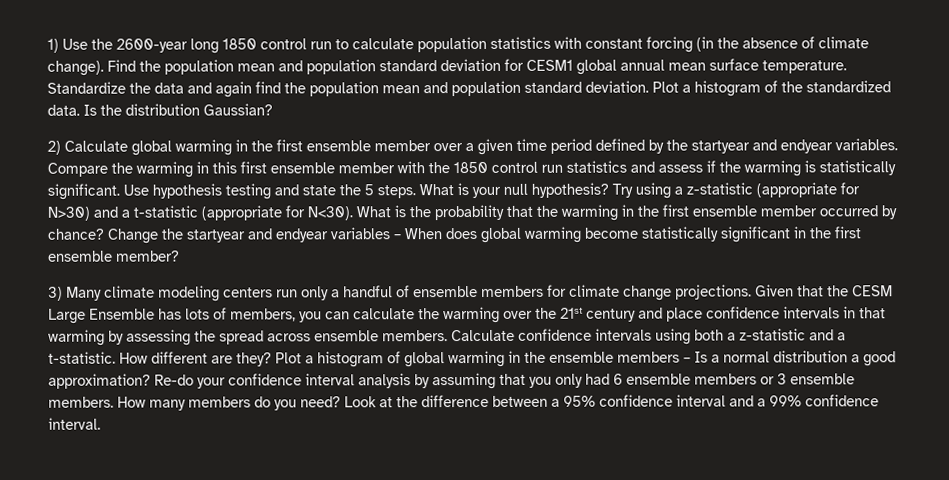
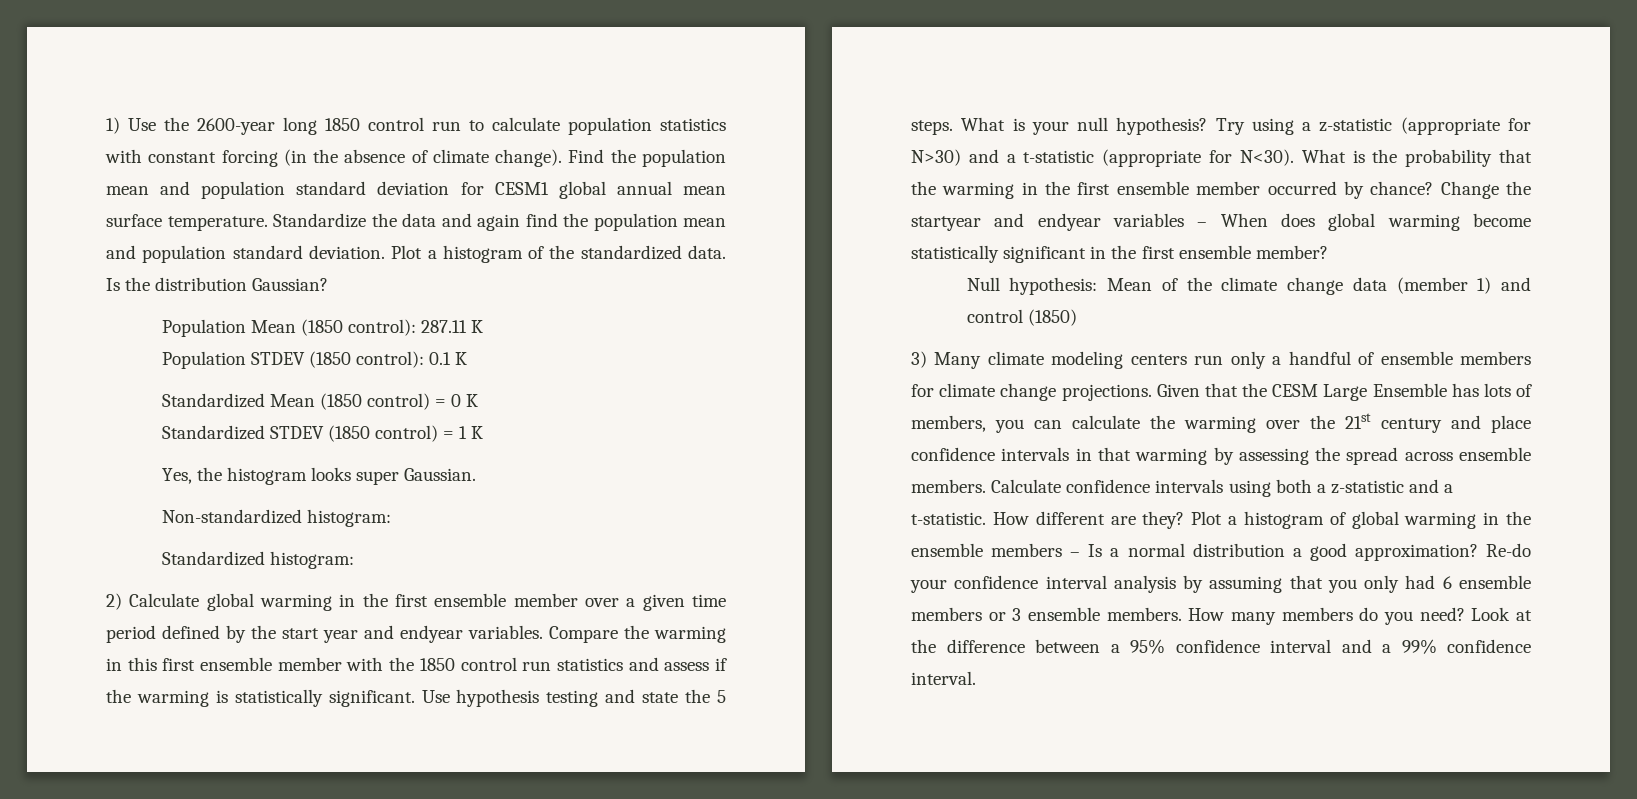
+ Population Mean (1850 control): 287.11 K
+ Population STDEV (1850 control): 0.1 K
+ Standardized Mean (1850 control) = 0 K
+ Standardized STDEV (1850 control) = 1 K
+ Yes, the histogram looks super Gaussian.
+ Non-standardized histogram:
+ Standardized histogram:
- 2) Calculate global warming in the first ensemble member over a given time period defined by the startyear and endyear variables.
+ 2) Calculate global warming in the first ensemble member over a given time period defined by the start year and endyear variables.
+ Null hypothesis: Mean of the climate change data (member 1) and control (1850)

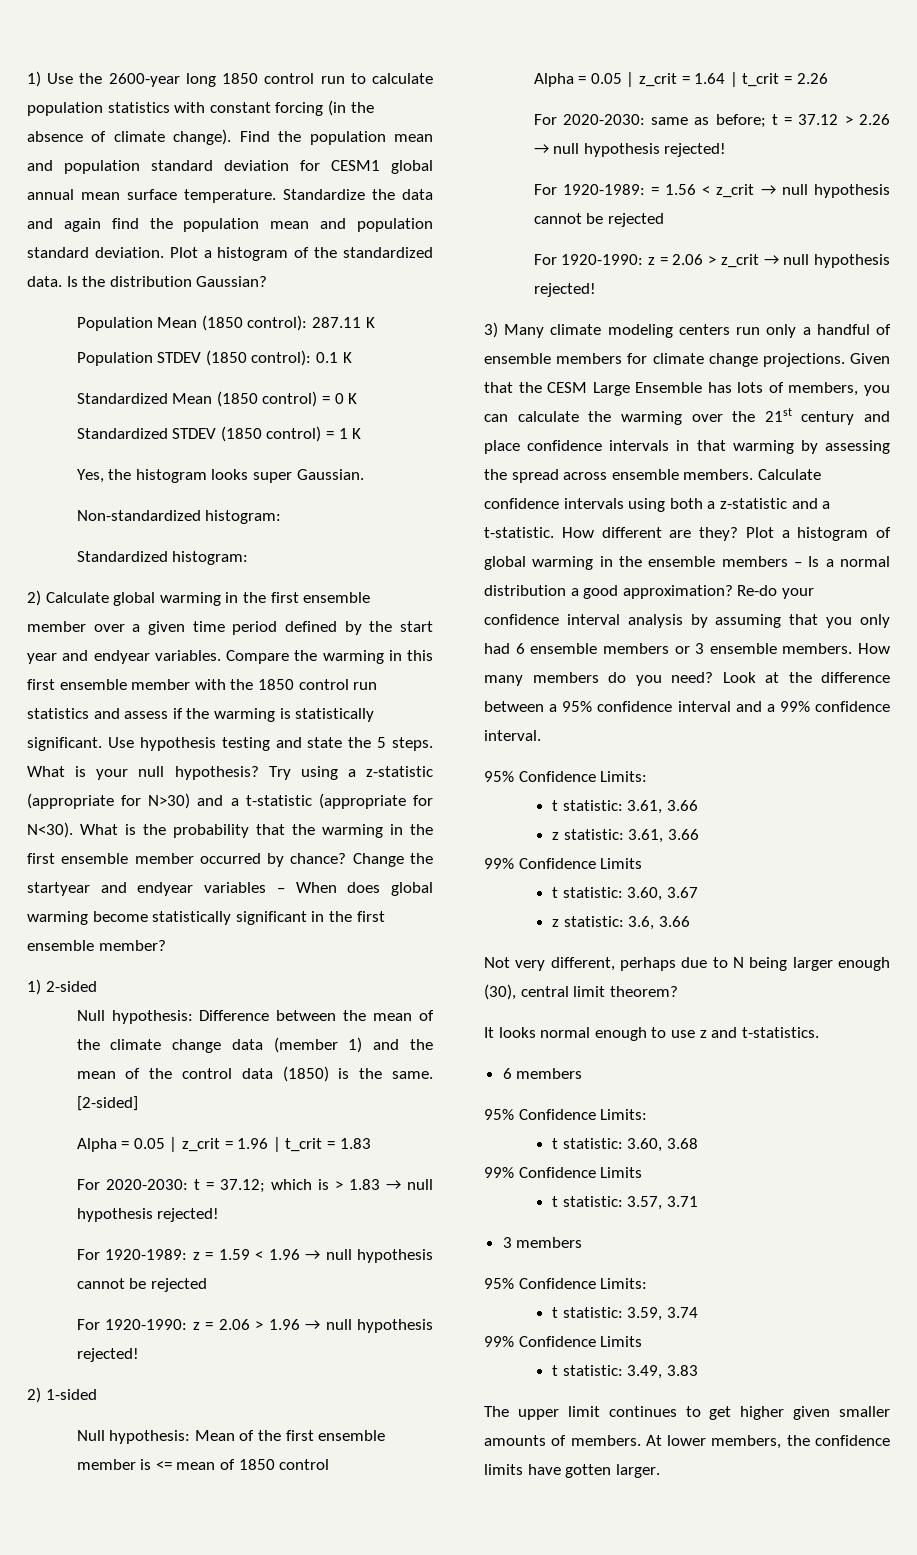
- Null hypothesis: Mean of the climate change data (member 1) and control (1850)
+ 1) 2-sided
+ Null hypothesis: Difference between the mean of the climate change data (member 1) and the mean of the control data (1850) is the same. [2-sided]
+ Alpha = 0.05 | z_crit = 1.96 | t_crit = 1.83
+ For 2020-2030: t = 37.12; which is > 1.83 → null hypothesis rejected!
+ For 1920-1989: z = 1.59 < 1.96 → null hypothesis cannot be rejected
+ For 1920-1990: z = 2.06 > 1.96 → null hypothesis rejected!
+ 2) 1-sided
+ Null hypothesis: Mean of the first ensemble member is <= mean of 1850 control
+ Alpha = 0.05 | z_crit = 1.64 | t_crit = 2.26
+ For 2020-2030: same as before; t = 37.12 > 2.26 → null hypothesis rejected!
+ For 1920-1989: = 1.56 < z_crit → null hypothesis cannot be rejected
+ For 1920-1990: z = 2.06 > z_crit → null hypothesis rejected!
  Look at the difference between a 95% confidence interval and a 99% confidence interval.
+ 95% Confidence Limits:
+ t statistic: 3.61, 3.66
+ z statistic: 3.61, 3.66
+ 99% Confidence Limits
+ t statistic: 3.60, 3.67
+ z statistic: 3.6, 3.66
+ Not very different, perhaps due to N being larger enough (30), central limit theorem?
+ It looks normal enough to use z and t-statistics.
+ 6 members
+ 95% Confidence Limits:
+ t statistic: 3.60, 3.68
+ 99% Confidence Limits
+ t statistic: 3.57, 3.71
+ 3 members
+ 95% Confidence Limits:
+ t statistic: 3.59, 3.74
+ 99% Confidence Limits
+ t statistic: 3.49, 3.83
+ The upper limit continues to get higher given smaller amounts of members. At lower members, the confidence limits have gotten larger.

